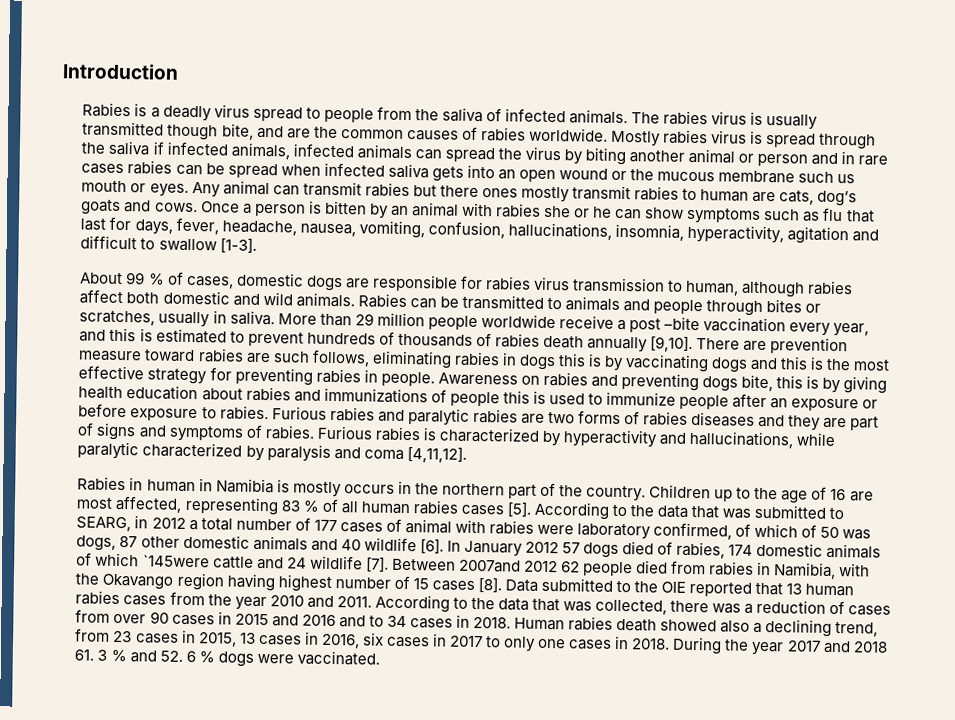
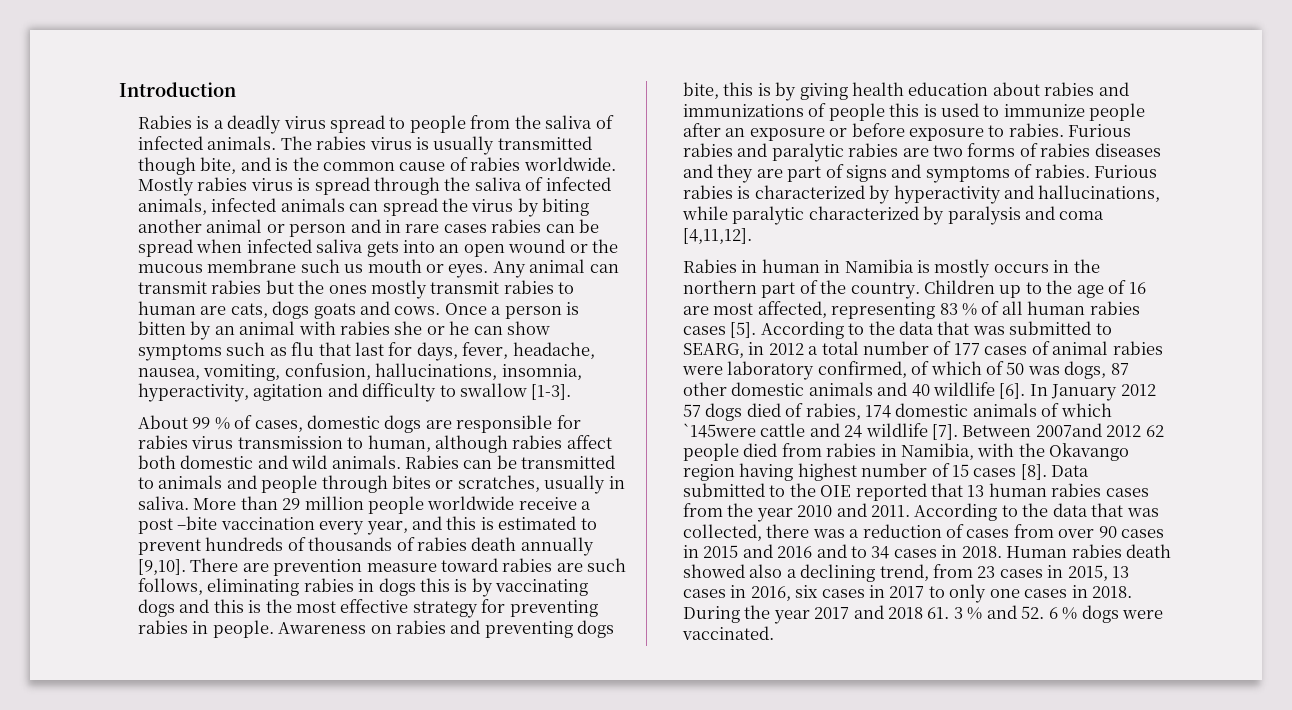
- The rabies virus is usually transmitted though bite, and are the common causes of rabies worldwide.
+ The rabies virus is usually transmitted though bite, and is the common cause of rabies worldwide.
- Mostly rabies virus is spread through the saliva if infected animals, infected animals can spread the virus by biting another animal or person and in rare cases rabies can be spread when infected saliva gets into an open wound or the mucous membrane such us mouth or eyes.
+ Mostly rabies virus is spread through the saliva of infected animals, infected animals can spread the virus by biting another animal or person and in rare cases rabies can be spread when infected saliva gets into an open wound or the mucous membrane such us mouth or eyes.
- Any animal can transmit rabies but there ones mostly transmit rabies to human are cats, dog’s goats and cows.
+ Any animal can transmit rabies but the ones mostly transmit rabies to human are cats, dogs goats and cows.
- Once a person is bitten by an animal with rabies she or he can show symptoms such as flu that last for days, fever, headache, nausea, vomiting, confusion, hallucinations, insomnia, hyperactivity, agitation and difficult to swallow [1-3].
+ Once a person is bitten by an animal with rabies she or he can show symptoms such as flu that last for days, fever, headache, nausea, vomiting, confusion, hallucinations, insomnia, hyperactivity, agitation and difficulty to swallow [1-3].
- According to the data that was submitted to SEARG, in 2012 a total number of 177 cases of animal with rabies were laboratory confirmed, of which of 50 was dogs, 87 other domestic animals and 40 wildlife [6].
+ According to the data that was submitted to SEARG, in 2012 a total number of 177 cases of animal rabies were laboratory confirmed, of which of 50 was dogs, 87 other domestic animals and 40 wildlife [6].

